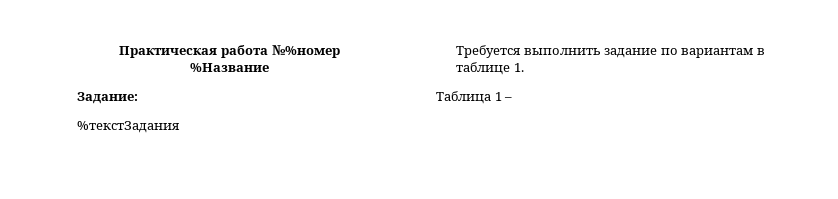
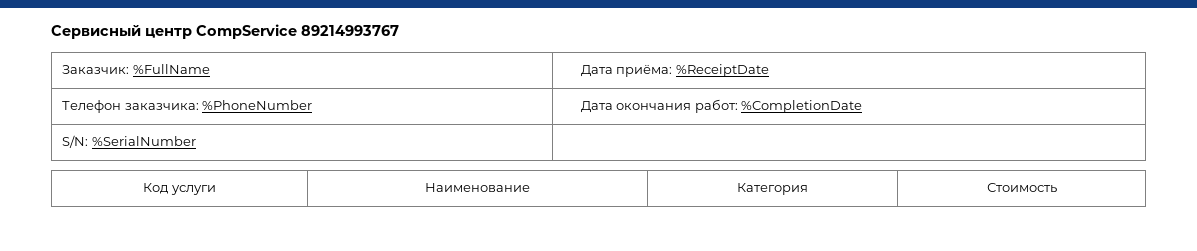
- Практическая работа №%номер
- %Название
- Задание:
- %текстЗадания
- Требуется выполнить задание по вариантам в таблице 1.
- Таблица 1 –
+ Сервисный центр CompService 89214993767
+ Заказчик: %FullName | Дата приёма: %ReceiptDate
+ Телефон заказчика: %PhoneNumber | Дата окончания работ: %CompletionDate
+ S/N: %SerialNumber |
+ Код услуги | Наименование | Категория | Стоимость

